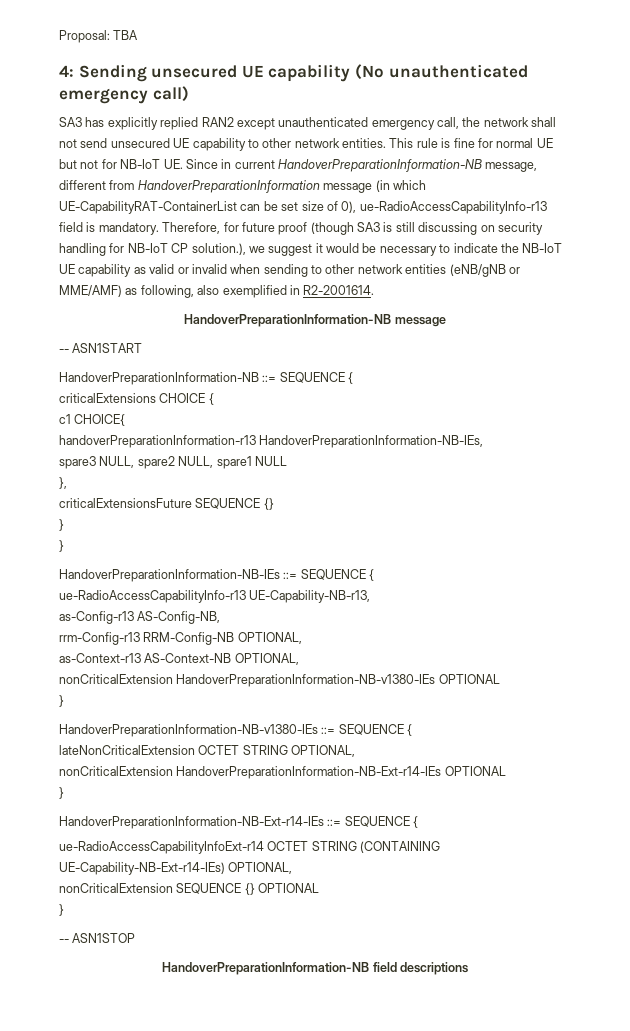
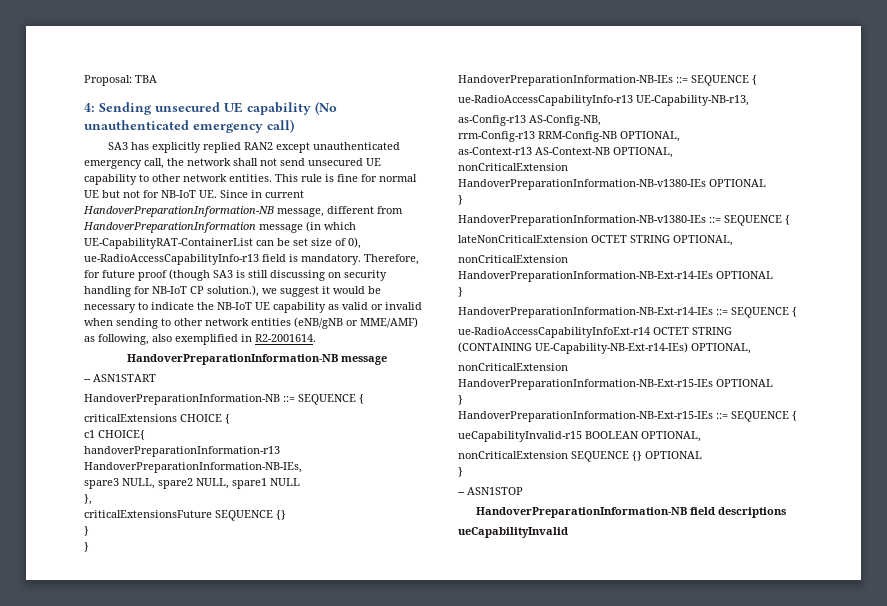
+ nonCriticalExtension HandoverPreparationInformation-NB-Ext-r15-IEs OPTIONAL
+ }
+ HandoverPreparationInformation-NB-Ext-r15-IEs ::= SEQUENCE {
+ ueCapabilityInvalid-r15 BOOLEAN OPTIONAL,
+ ueCapabilityInvalid

